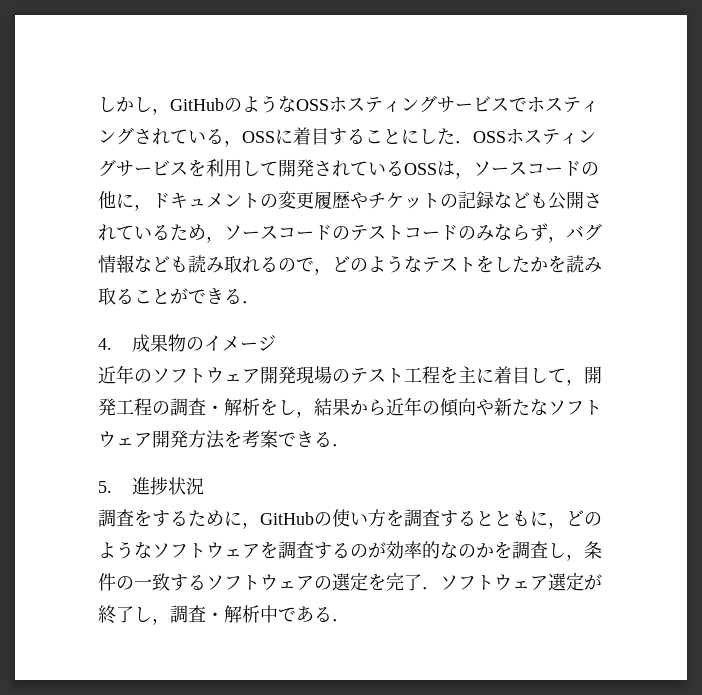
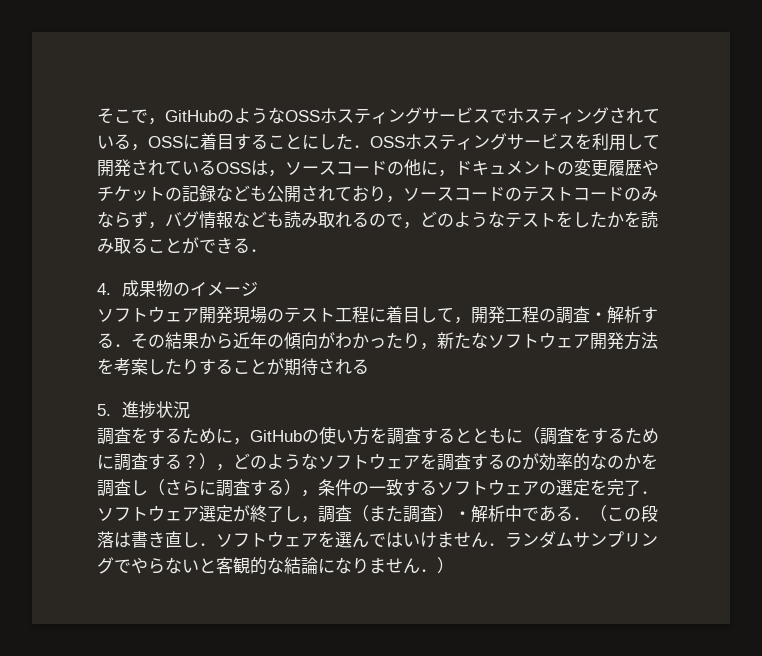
- しかし，GitHubのようなOSSホスティングサービスでホスティングされている，OSSに着目することにした．OSSホスティングサービスを利用して開発されているOSSは，ソースコードの他に，ドキュメントの変更履歴やチケットの記録なども公開されているため，ソースコードのテストコードのみならず，バグ情報なども読み取れるので，どのようなテストをしたかを読み取ることができる．
+ そこで，GitHubのようなOSSホスティングサービスでホスティングされている，OSSに着目することにした．OSSホスティングサービスを利用して開発されているOSSは，ソースコードの他に，ドキュメントの変更履歴やチケットの記録なども公開されており，ソースコードのテストコードのみならず，バグ情報なども読み取れるので，どのようなテストをしたかを読み取ることができる．
- 近年のソフトウェア開発現場のテスト工程を主に着目して，開発工程の調査・解析をし，結果から近年の傾向や新たなソフトウェア開発方法を考案できる．
+ ソフトウェア開発現場のテスト工程に着目して，開発工程の調査・解析する．その結果から近年の傾向がわかったり，新たなソフトウェア開発方法を考案したりすることが期待される
- 調査をするために，GitHubの使い方を調査するとともに，どのようなソフトウェアを調査するのが効率的なのかを調査し，条件の一致するソフトウェアの選定を完了．ソフトウェア選定が終了し，調査・解析中である．
+ 調査をするために，GitHubの使い方を調査するとともに（調査をするために調査する？），どのようなソフトウェアを調査するのが効率的なのかを調査し（さらに調査する），条件の一致するソフトウェアの選定を完了．ソフトウェア選定が終了し，調査（また調査）・解析中である．（この段落は書き直し．ソフトウェアを選んではいけません．ランダムサンプリングでやらないと客観的な結論になりません．）

